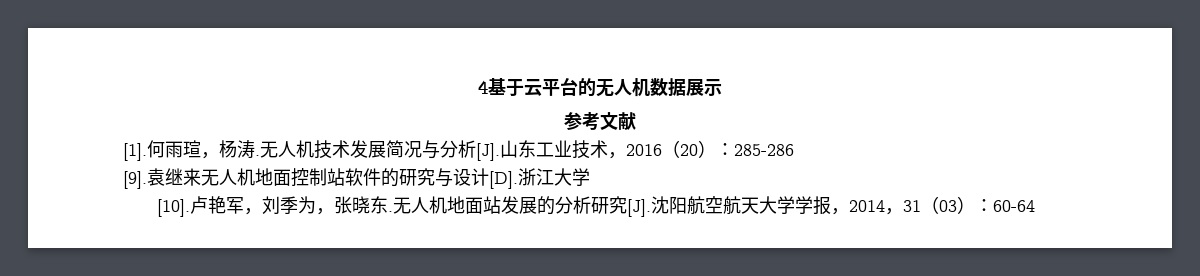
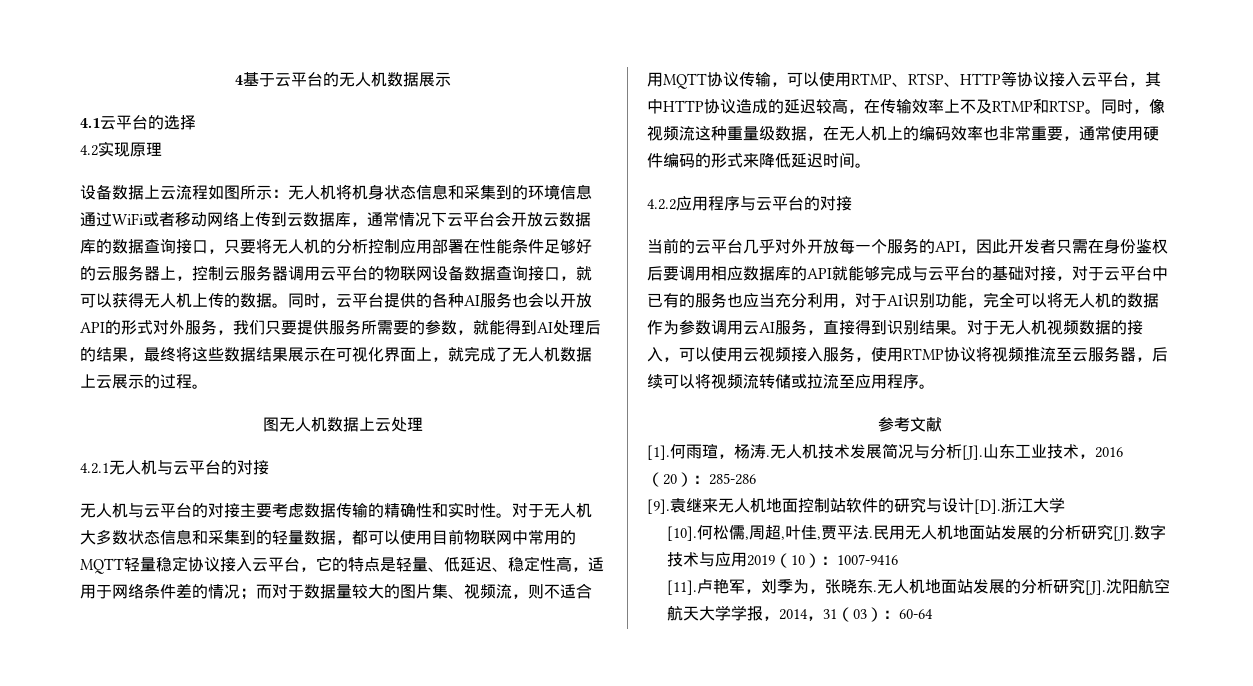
+ 4.1云平台的选择
+ 4.2实现原理
+ 设备数据上云流程如图所示：无人机将机身状态信息和采集到的环境信息通过WiFi或者移动网络上传到云数据库，通常情况下云平台会开放云数据库的数据查询接口，只要将无人机的分析控制应用部署在性能条件足够好的云服务器上，控制云服务器调用云平台的物联网设备数据查询接口，就可以获得无人机上传的数据。同时，云平台提供的各种AI服务也会以开放API的形式对外服务，我们只要提供服务所需要的参数，就能得到AI处理后的结果，最终将这些数据结果展示在可视化界面上，就完成了无人机数据上云展示的过程。
+ 图无人机数据上云处理
+ 4.2.1无人机与云平台的对接
+ 无人机与云平台的对接主要考虑数据传输的精确性和实时性。对于无人机大多数状态信息和采集到的轻量数据，都可以使用目前物联网中常用的MQTT轻量稳定协议接入云平台，它的特点是轻量、低延迟、稳定性高，适用于网络条件差的情况；而对于数据量较大的图片集、视频流，则不适合用MQTT协议传输，可以使用RTMP、RTSP、HTTP等协议接入云平台，其中HTTP协议造成的延迟较高，在传输效率上不及RTMP和RTSP。同时，像视频流这种重量级数据，在无人机上的编码效率也非常重要，通常使用硬件编码的形式来降低延迟时间。
+ 4.2.2应用程序与云平台的对接
+ 当前的云平台几乎对外开放每一个服务的API，因此开发者只需在身份鉴权后要调用相应数据库的API就能够完成与云平台的基础对接，对于云平台中已有的服务也应当充分利用，对于AI识别功能，完全可以将无人机的数据作为参数调用云AI服务，直接得到识别结果。对于无人机视频数据的接入，可以使用云视频接入服务，使用RTMP协议将视频推流至云服务器，后续可以将视频流转储或拉流至应用程序。
+ 何松儒,周超,叶佳,贾平法.民用无人机地面站发展的分析研究[J].数字技术与应用2019（10）：1007-9416
+ [11].

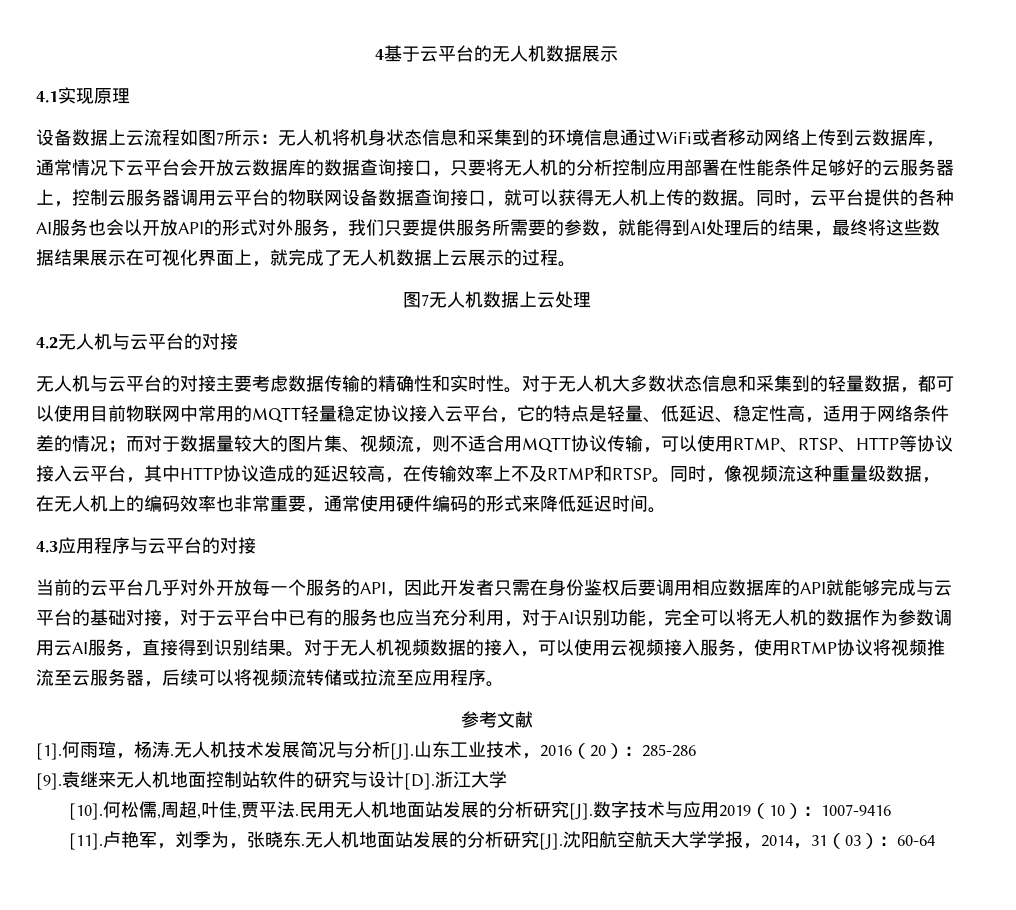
- 4.1云平台的选择
- 4.2实现原理
+ 4.1实现原理
- 设备数据上云流程如图所示：
+ 设备数据上云流程如图7所示：
- 图无人机数据上云处理
+ 图7无人机数据上云处理
- 4.2.1无人机与云平台的对接
+ 4.2无人机与云平台的对接
- 4.2.2应用程序与云平台的对接
+ 4.3应用程序与云平台的对接

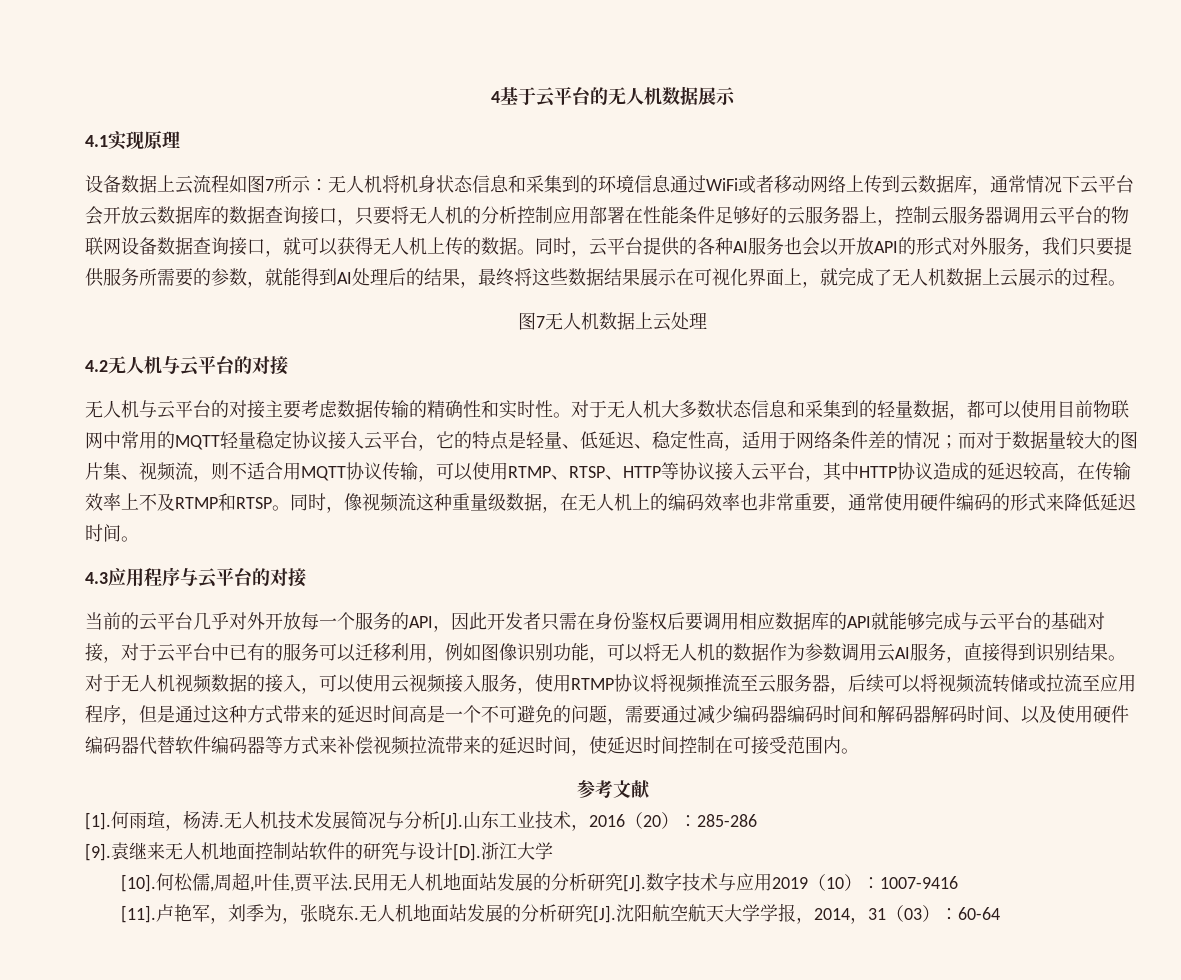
- 当前的云平台几乎对外开放每一个服务的API，因此开发者只需在身份鉴权后要调用相应数据库的API就能够完成与云平台的基础对接，对于云平台中已有的服务也应当充分利用，对于AI识别功能，完全可以将无人机的数据作为参数调用云AI服务，直接得到识别结果。
+ 当前的云平台几乎对外开放每一个服务的API，因此开发者只需在身份鉴权后要调用相应数据库的API就能够完成与云平台的基础对接，对于云平台中已有的服务可以迁移利用，例如图像识别功能，可以将无人机的数据作为参数调用云AI服务，直接得到识别结果。
- 对于无人机视频数据的接入，可以使用云视频接入服务，使用RTMP协议将视频推流至云服务器，后续可以将视频流转储或拉流至应用程序。
+ 对于无人机视频数据的接入，可以使用云视频接入服务，使用RTMP协议将视频推流至云服务器，后续可以将视频流转储或拉流至应用程序，但是通过这种方式带来的延迟时间高是一个不可避免的问题，需要通过减少编码器编码时间和解码器解码时间、以及使用硬件编码器代替软件编码器等方式来补偿视频拉流带来的延迟时间，使延迟时间控制在可接受范围内。

